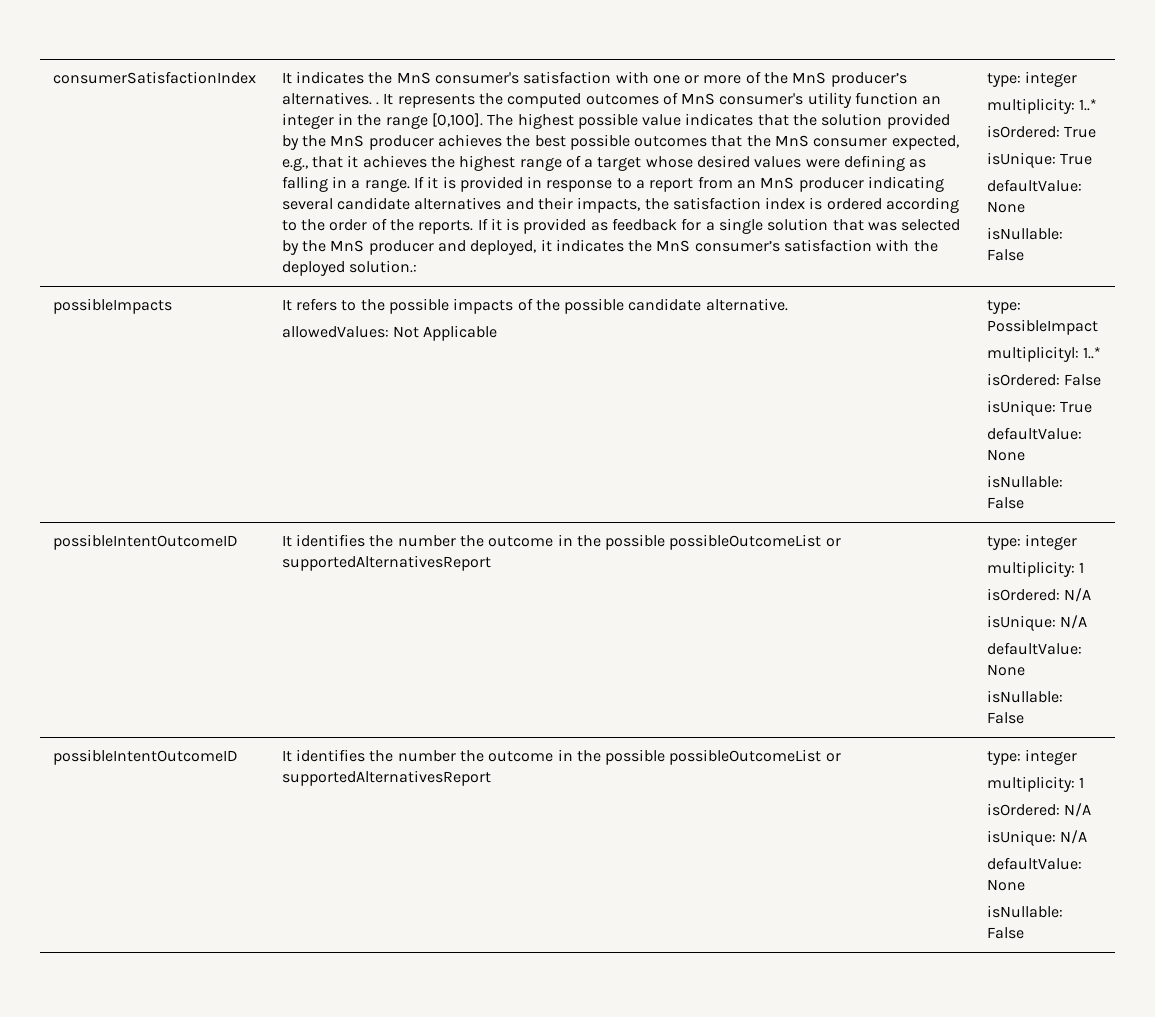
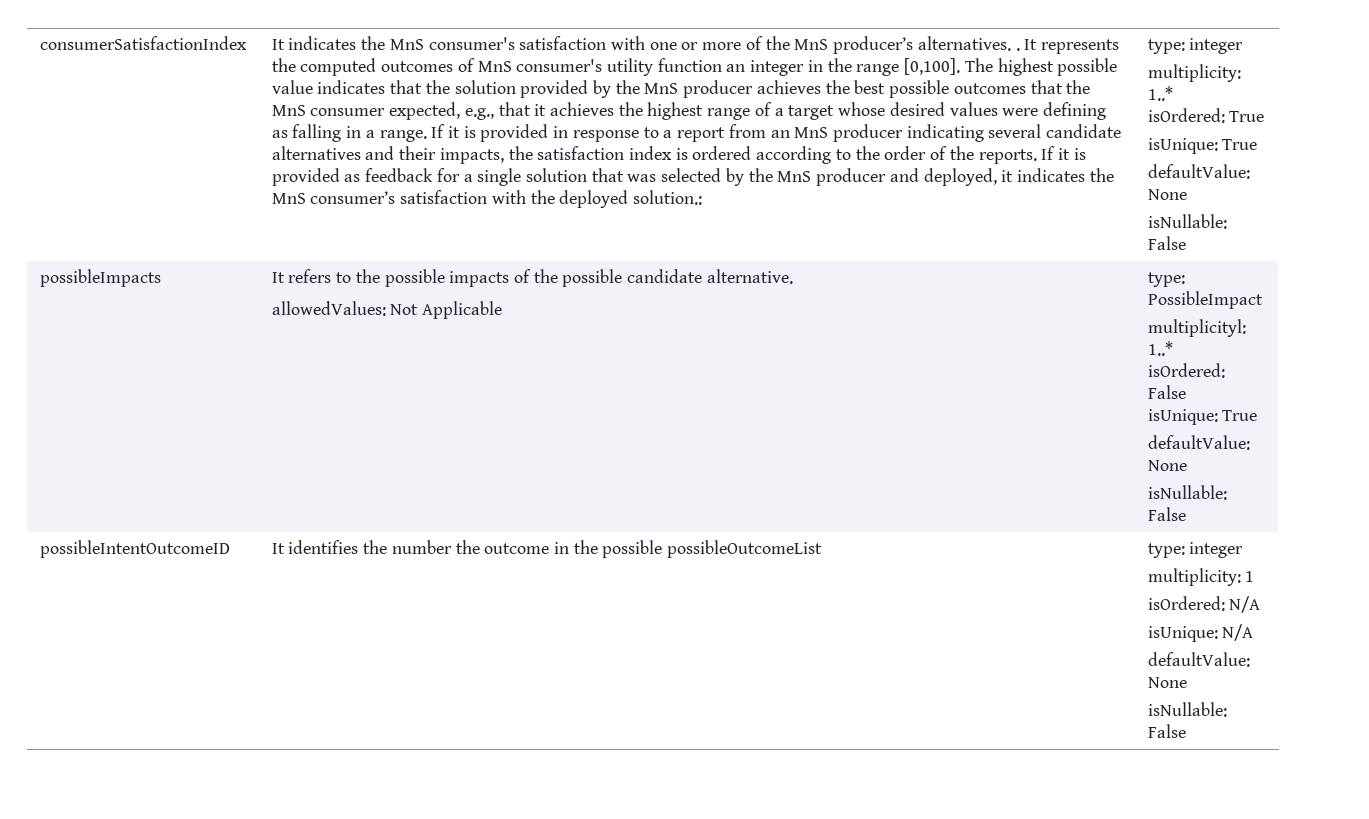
  possibleImpacts | It refers to the possible impacts of the possible candidate alternative.
  allowedValues: Not Applicable | type: PossibleImpact
  multiplicityl: 1..*
  isOrdered: False
  isUnique: True
  defaultValue: None
  isNullable: False
- possibleIntentOutcomeID | It identifies the number the outcome in the possible possibleOutcomeList or supportedAlternativesReport | type: integer
- multiplicity: 1
- isOrdered: N/A
- isUnique: N/A
- defaultValue: None
- isNullable: False
- possibleIntentOutcomeID | It identifies the number the outcome in the possible possibleOutcomeList or supportedAlternativesReport | type: integer
+ possibleIntentOutcomeID | It identifies the number the outcome in the possible possibleOutcomeList | type: integer

